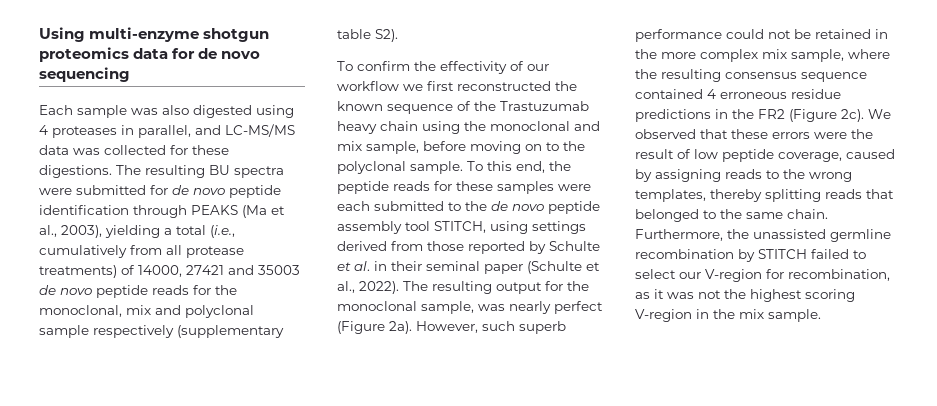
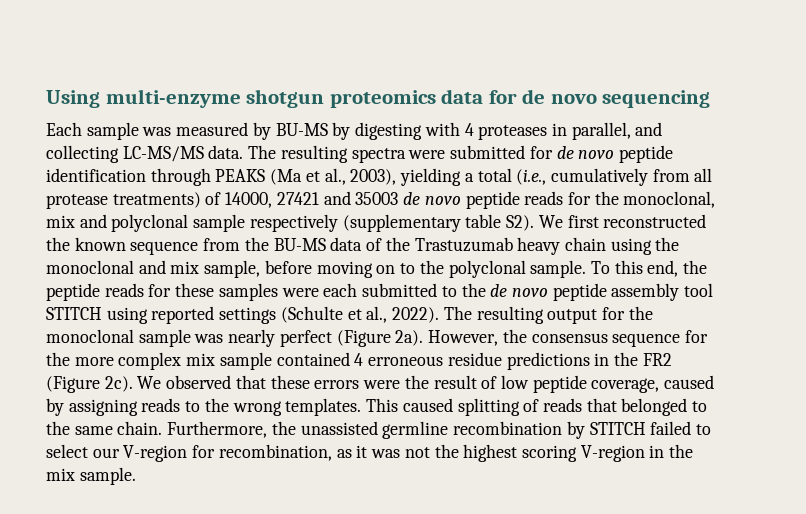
- Each sample was also digested using 4 proteases in parallel, and LC-MS/MS data was collected for these digestions. The resulting BU spectra were submitted for de novo peptide identification through PEAKS (Ma et al., 2003), yielding a total (i.e., cumulatively from all protease treatments) of 14000, 27421 and 35003 de novo peptide reads for the monoclonal, mix and polyclonal sample respectively (supplementary table S2).
- To confirm the effectivity of our workflow we first reconstructed the known sequence of the Trastuzumab heavy chain using the monoclonal and mix sample, before moving on to the polyclonal sample.
+ Each sample was measured by BU-MS by digesting with 4 proteases in parallel, and collecting LC-MS/MS data. The resulting spectra were submitted for de novo peptide identification through PEAKS (Ma et al., 2003), yielding a total (i.e., cumulatively from all protease treatments) of 14000, 27421 and 35003 de novo peptide reads for the monoclonal, mix and polyclonal sample respectively (supplementary table S2). We first reconstructed the known sequence from the BU-MS data of the Trastuzumab heavy chain using the monoclonal and mix sample, before moving on to the polyclonal sample.
- To this end, the peptide reads for these samples were each submitted to the de novo peptide assembly tool STITCH, using settings derived from those reported by Schulte et al. in their seminal paper (Schulte et al., 2022).
+ To this end, the peptide reads for these samples were each submitted to the de novo peptide assembly tool STITCH using reported settings (Schulte et al., 2022).
- The resulting output for the monoclonal sample, was nearly perfect (Figure 2a).
+ The resulting output for the monoclonal sample was nearly perfect (Figure 2a).
- However, such superb performance could not be retained in the more complex mix sample, where the resulting consensus sequence contained 4 erroneous residue predictions in the FR2 (Figure 2c).
+ However, the consensus sequence for the more complex mix sample contained 4 erroneous residue predictions in the FR2 (Figure 2c).
- We observed that these errors were the result of low peptide coverage, caused by assigning reads to the wrong templates, thereby splitting reads that belonged to the same chain.
+ We observed that these errors were the result of low peptide coverage, caused by assigning reads to the wrong templates. This caused splitting of reads that belonged to the same chain.

